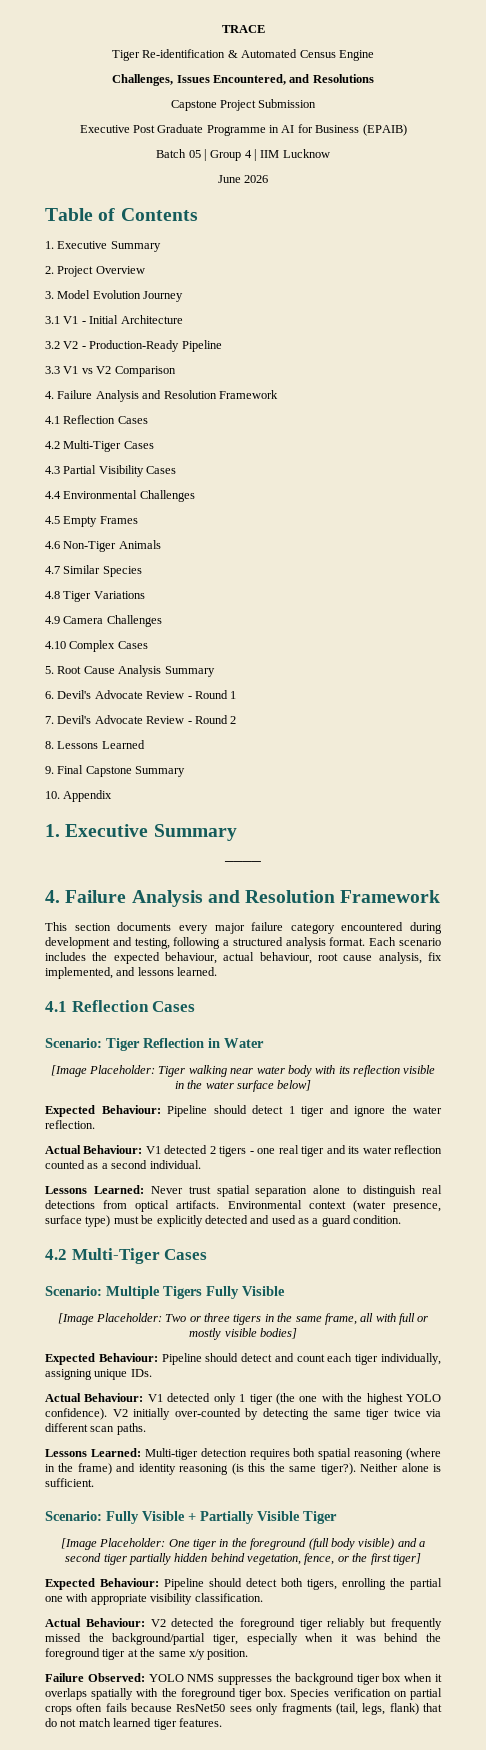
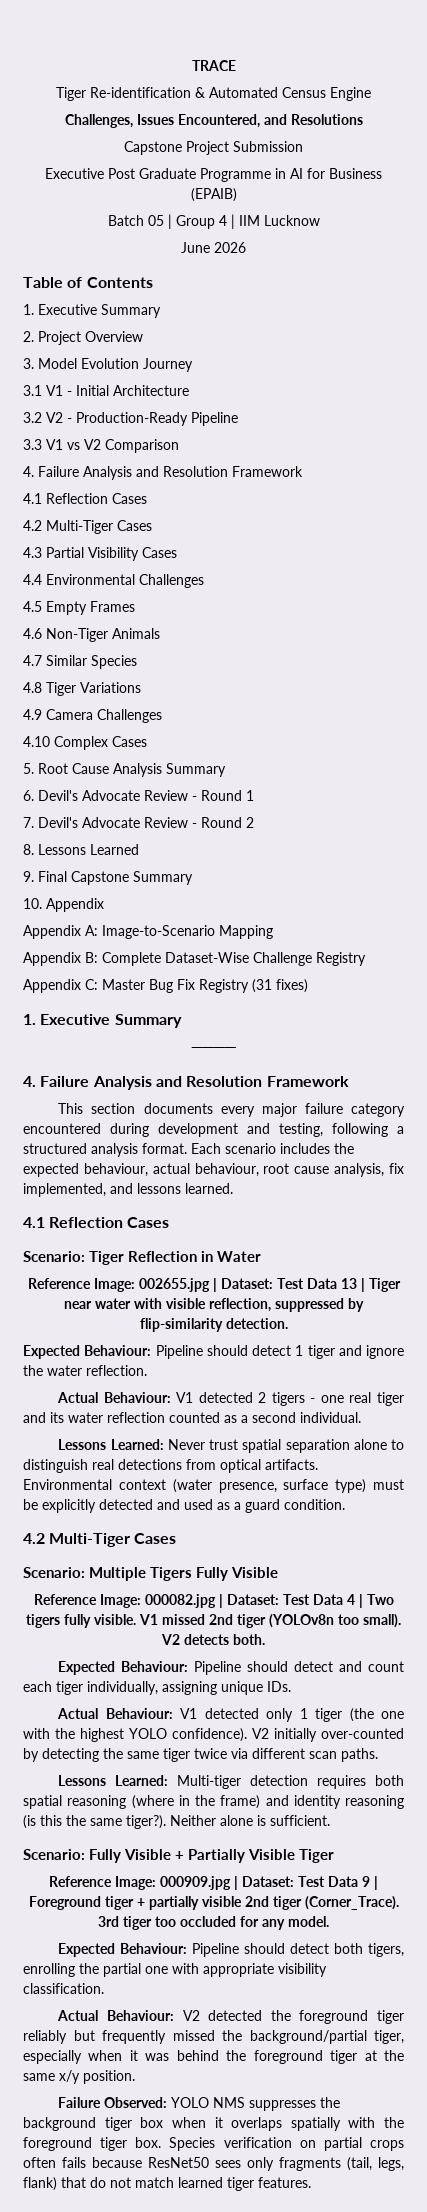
+ Appendix A: Image-to-Scenario Mapping
+ Appendix B: Complete Dataset-Wise Challenge Registry
+ Appendix C: Master Bug Fix Registry (31 fixes)
- [Image Placeholder: Tiger walking near water body with its reflection visible in the water surface below]
+ Reference Image: 002655.jpg | Dataset: Test Data 13 | Tiger near water with visible reflection, suppressed by flip-similarity detection.
- [Image Placeholder: Two or three tigers in the same frame, all with full or mostly visible bodies]
+ Reference Image: 000082.jpg | Dataset: Test Data 4 | Two tigers fully visible. V1 missed 2nd tiger (YOLOv8n too small). V2 detects both.
- [Image Placeholder: One tiger in the foreground (full body visible) and a second tiger partially hidden behind vegetation, fence, or the first tiger]
+ Reference Image: 000909.jpg | Dataset: Test Data 9 | Foreground tiger + partially visible 2nd tiger (Corner_Trace). 3rd tiger too occluded for any model.

